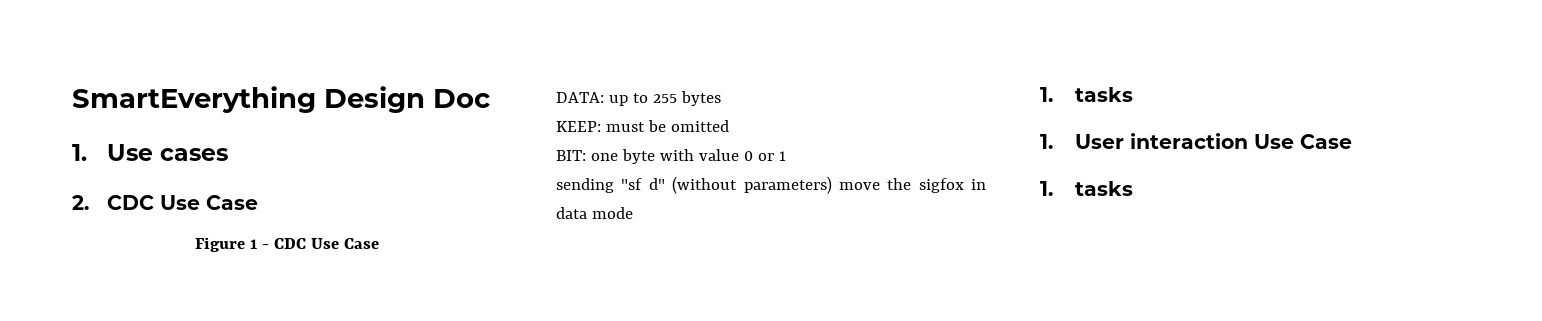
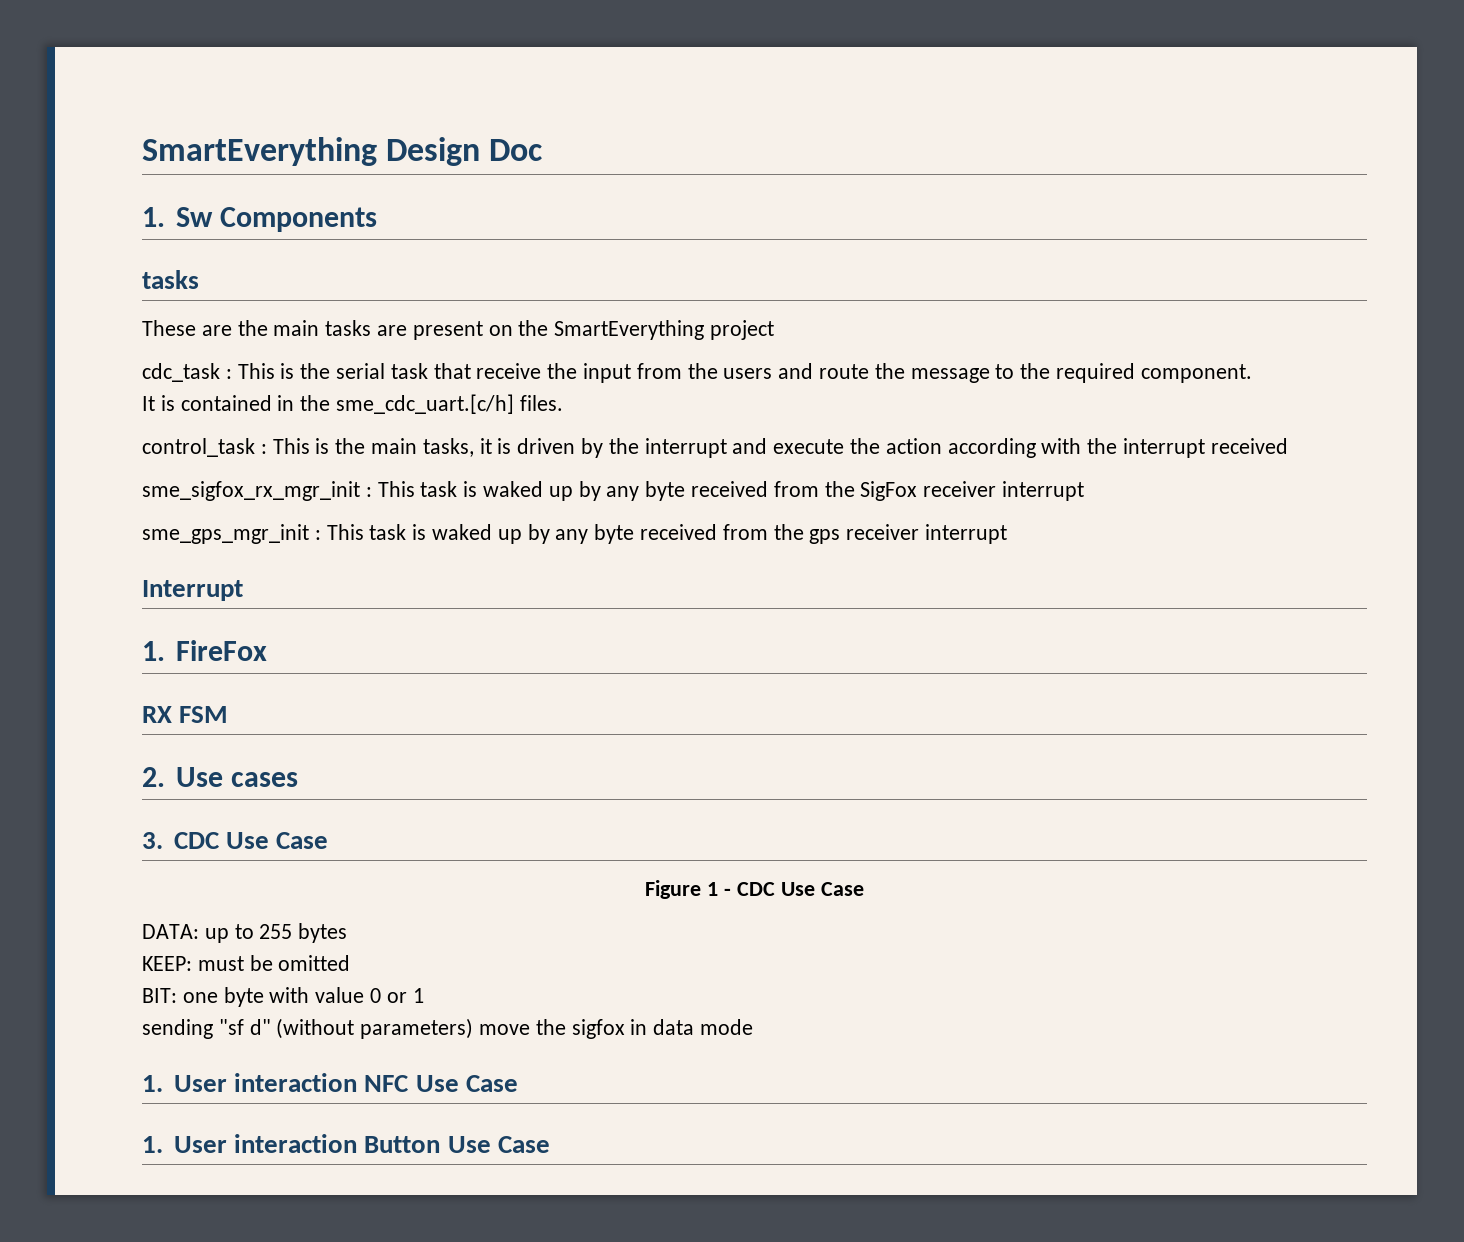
- 1. Use cases
+ 1. Sw Components
+ tasks
+ These are the main tasks are present on the SmartEverything project
+ cdc_task : This is the serial task that receive the input from the users and route the message to the required component.
+ It is contained in the sme_cdc_uart.[c/h] files.
+ control_task : This is the main tasks, it is driven by the interrupt and execute the action according with the interrupt received
+ sme_sigfox_rx_mgr_init : This task is waked up by any byte received from the SigFox receiver interrupt
+ sme_gps_mgr_init : This task is waked up by any byte received from the gps receiver interrupt
+ Interrupt
+ 1. FireFox
+ RX FSM
+ 2. Use cases
- 2. CDC Use Case
+ 3. CDC Use Case
  sending "sf d" (without parameters) move the sigfox in data mode
- 1. tasks
- 1. User interaction Use Case
- 1. tasks
+ 1. User interaction NFC Use Case
+ 1. User interaction Button Use Case

